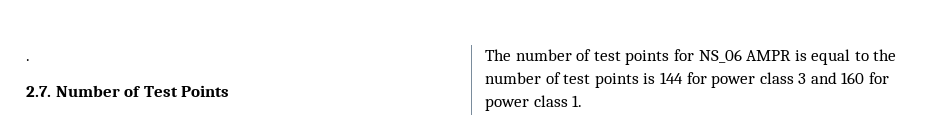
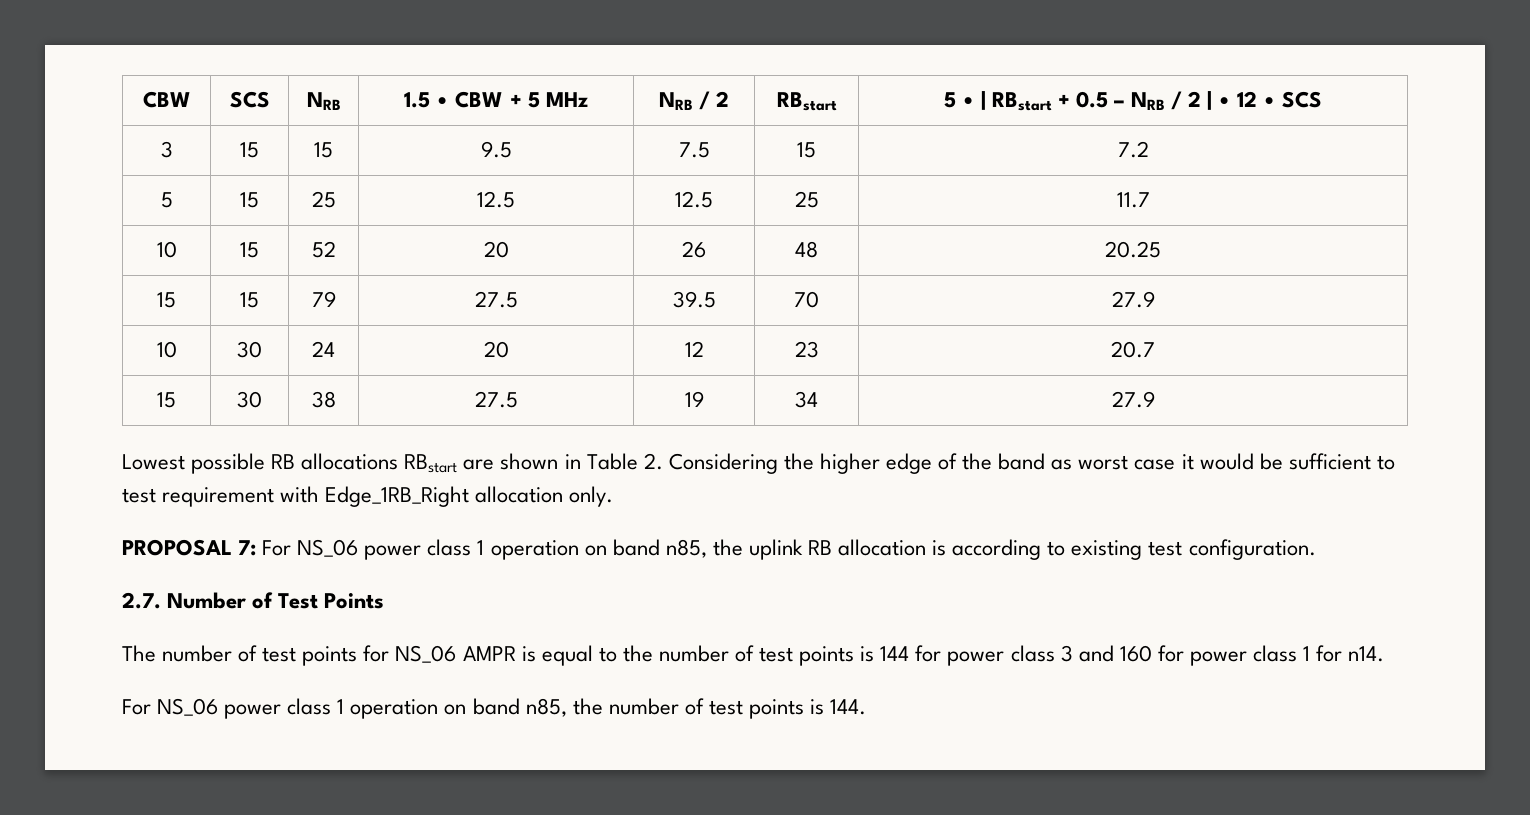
- .
+ CBW | SCS | NRB | 1.5 ∙ CBW + 5 MHz | NRB / 2 | RBstart | 5 ∙ | RBstart + 0.5 – NRB / 2 | ∙ 12 ∙ SCS
+ 3 | 15 | 15 | 9.5 | 7.5 | 15 | 7.2
+ 5 | 15 | 25 | 12.5 | 12.5 | 25 | 11.7
+ 10 | 15 | 52 | 20 | 26 | 48 | 20.25
+ 15 | 15 | 79 | 27.5 | 39.5 | 70 | 27.9
+ 10 | 30 | 24 | 20 | 12 | 23 | 20.7
+ 15 | 30 | 38 | 27.5 | 19 | 34 | 27.9
+ Lowest possible RB allocations RBstart are shown in Table 2. Considering the higher edge of the band as worst case it would be sufficient to test requirement with Edge_1RB_Right allocation only.
+ PROPOSAL 7: For NS_06 power class 1 operation on band n85, the uplink RB allocation is according to existing test configuration.
- The number of test points for NS_06 AMPR is equal to the number of test points is 144 for power class 3 and 160 for power class 1.
+ The number of test points for NS_06 AMPR is equal to the number of test points is 144 for power class 3 and 160 for power class 1 for n14.
+ For NS_06 power class 1 operation on band n85, the number of test points is 144.

